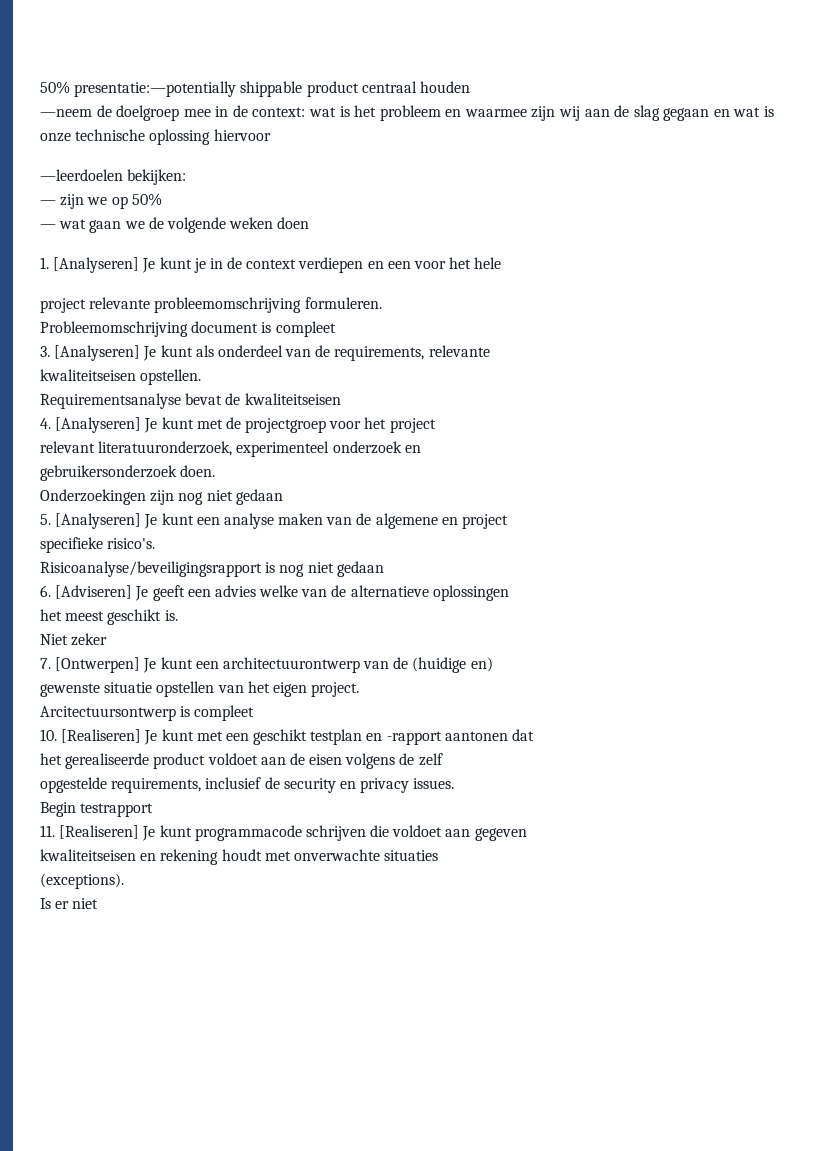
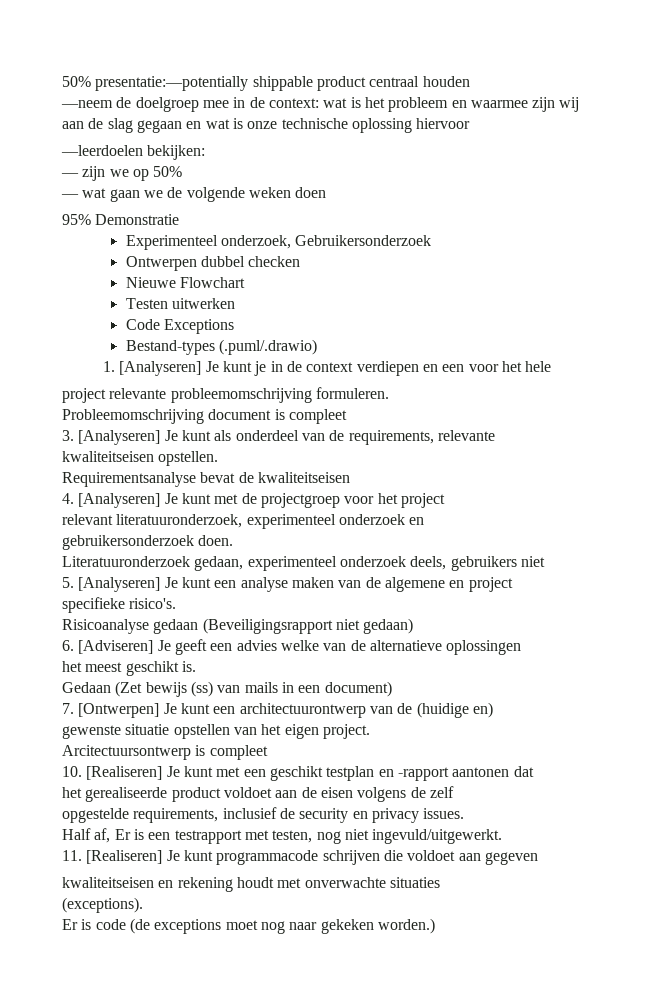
+ 95% Demonstratie
+ Experimenteel onderzoek, Gebruikersonderzoek
+ Ontwerpen dubbel checken
+ Nieuwe Flowchart
+ Testen uitwerken
+ Code Exceptions
+ Bestand-types (.puml/.drawio)
- Onderzoekingen zijn nog niet gedaan
+ Literatuuronderzoek gedaan, experimenteel onderzoek deels, gebruikers niet
- Risicoanalyse/beveiligingsrapport is nog niet gedaan
+ Risicoanalyse gedaan (Beveiligingsrapport niet gedaan)
- Niet zeker
+ Gedaan (Zet bewijs (ss) van mails in een document)
- Begin testrapport
+ Half af, Er is een testrapport met testen, nog niet ingevuld/uitgewerkt.
- Is er niet
+ Er is code (de exceptions moet nog naar gekeken worden.)

